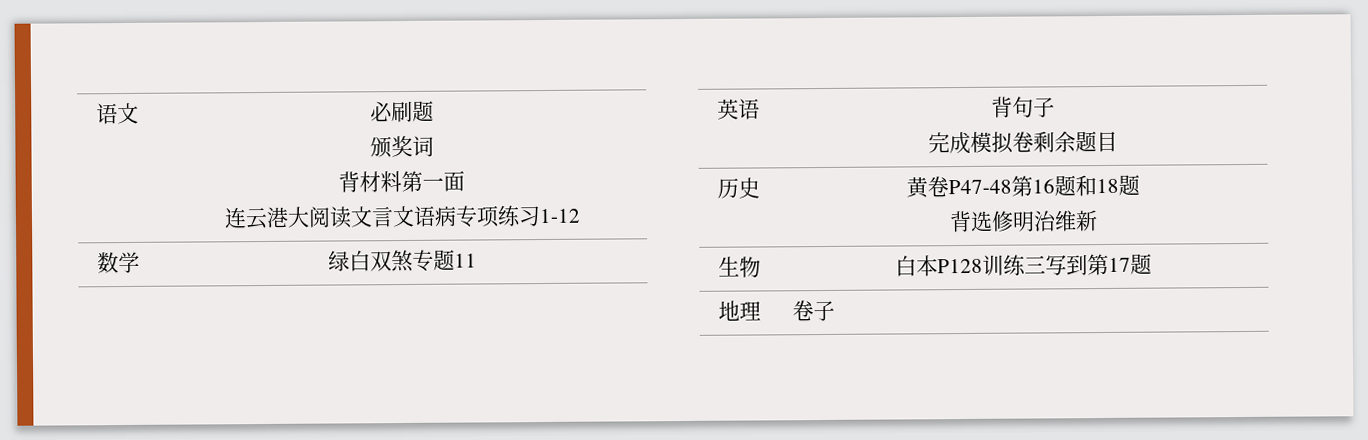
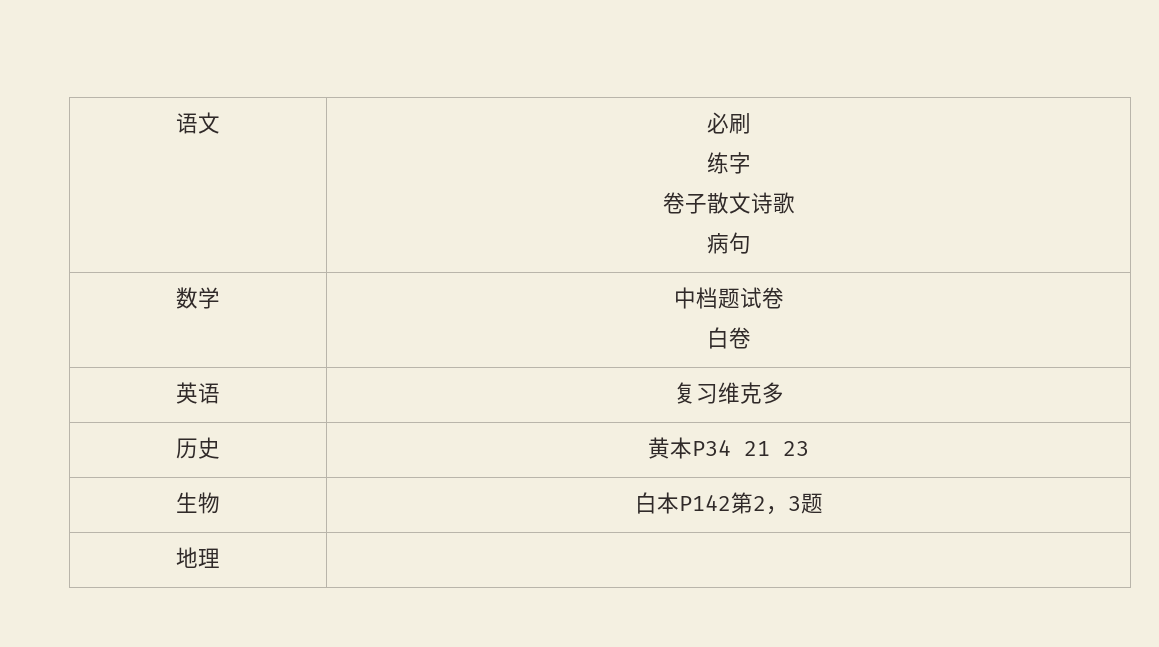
- 语文 | 必刷题
- 颁奖词
- 背材料第一面
- 连云港大阅读文言文语病专项练习1-12
- 数学 | 绿白双煞专题11
- 英语 | 背句子
- 完成模拟卷剩余题目
- 历史 | 黄卷P47-48第16题和18题
- 背选修明治维新
- 生物 | 白本P128训练三写到第17题
+ 语文 | 必刷
+ 练字
+ 卷子散文诗歌
+ 病句
+ 数学 | 中档题试卷
+ 白卷
+ 英语 | 复习维克多
+ 历史 | 黄本P34 21 23
+ 生物 | 白本P142第2，3题
- 地理 | 卷子
+ 地理 |

